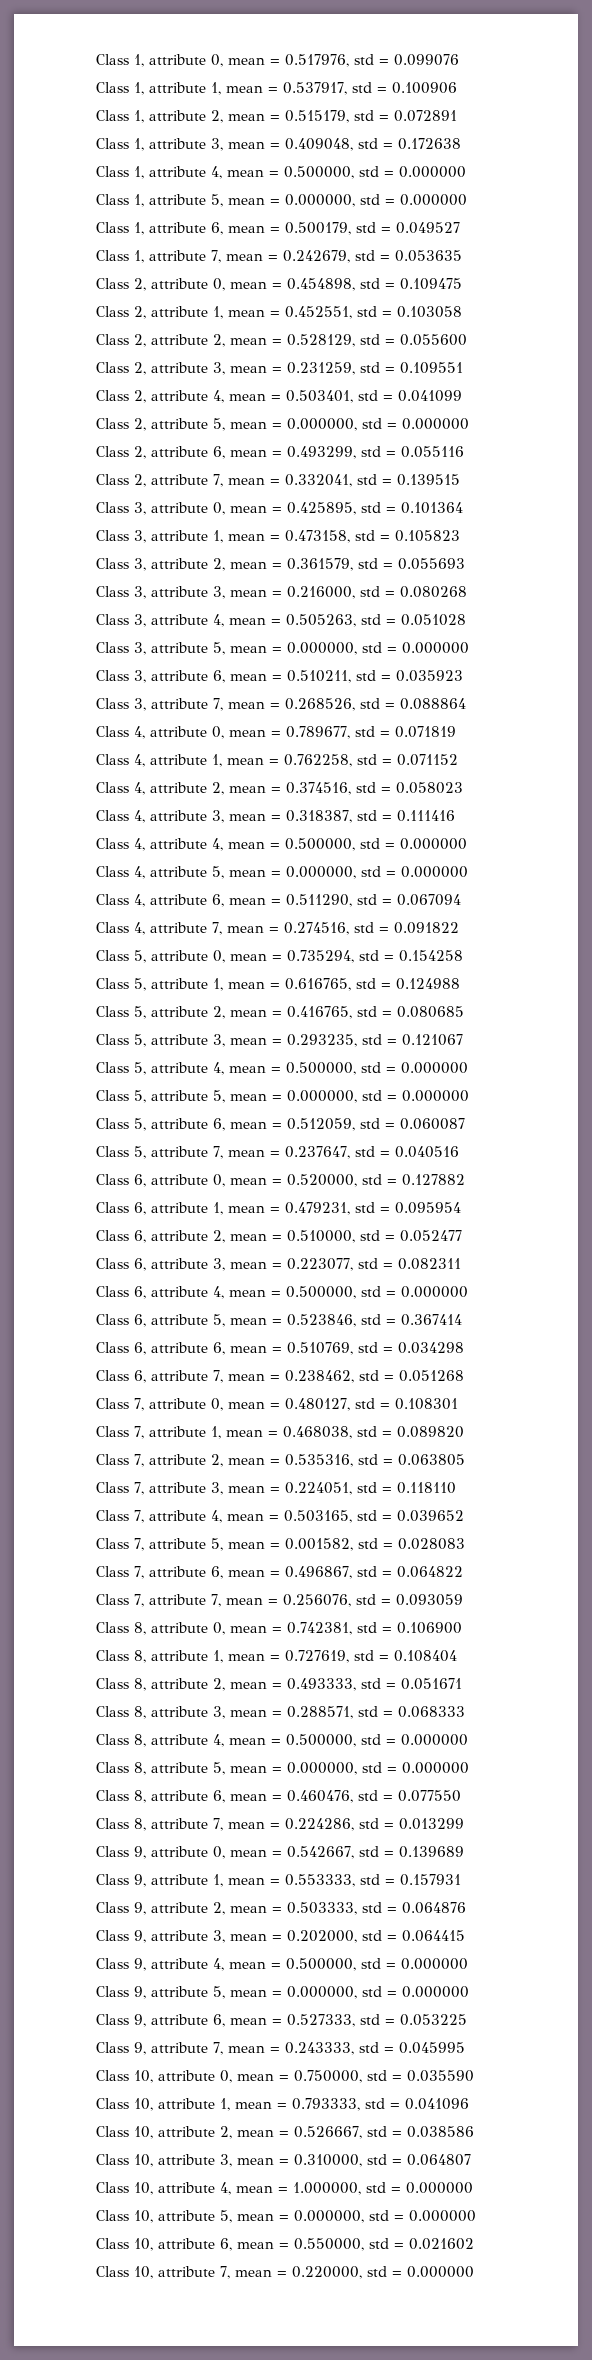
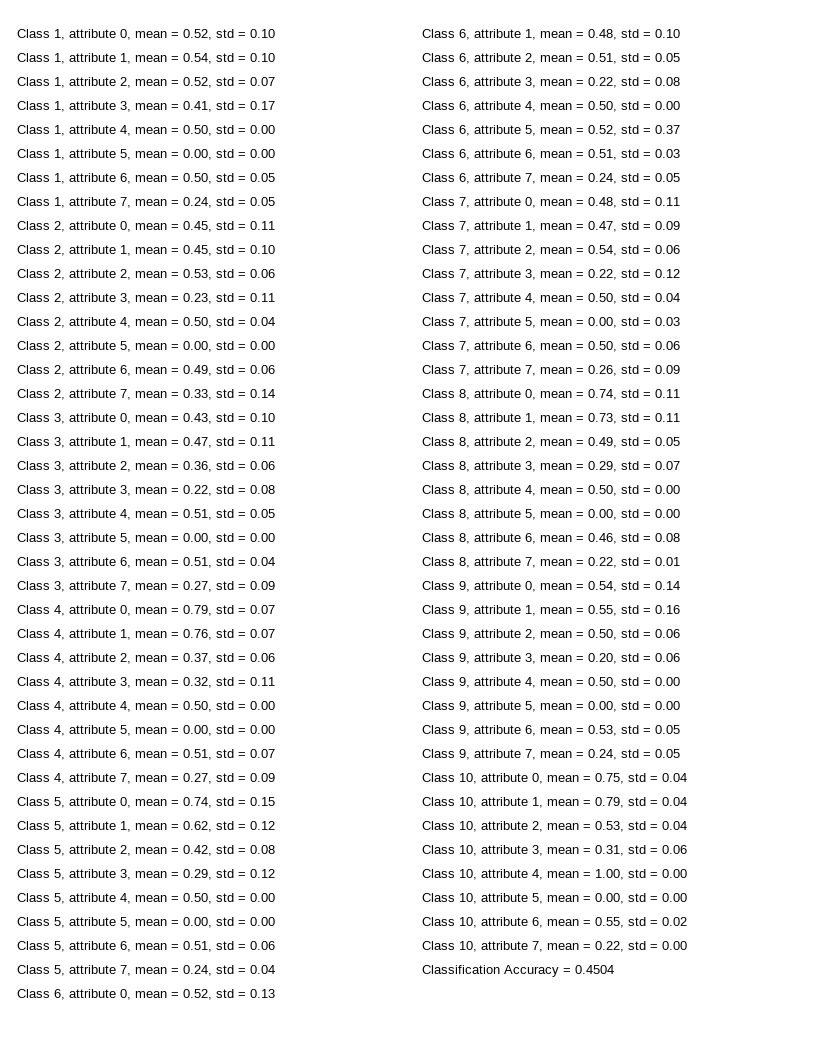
- Class 1, attribute 0, mean = 0.517976, std = 0.099076
+ Class 1, attribute 0, mean = 0.52, std = 0.10
- Class 1, attribute 1, mean = 0.537917, std = 0.100906
+ Class 1, attribute 1, mean = 0.54, std = 0.10
- Class 1, attribute 2, mean = 0.515179, std = 0.072891
+ Class 1, attribute 2, mean = 0.52, std = 0.07
- Class 1, attribute 3, mean = 0.409048, std = 0.172638
+ Class 1, attribute 3, mean = 0.41, std = 0.17
- Class 1, attribute 4, mean = 0.500000, std = 0.000000
+ Class 1, attribute 4, mean = 0.50, std = 0.00
- Class 1, attribute 5, mean = 0.000000, std = 0.000000
+ Class 1, attribute 5, mean = 0.00, std = 0.00
- Class 1, attribute 6, mean = 0.500179, std = 0.049527
+ Class 1, attribute 6, mean = 0.50, std = 0.05
- Class 1, attribute 7, mean = 0.242679, std = 0.053635
+ Class 1, attribute 7, mean = 0.24, std = 0.05
- Class 2, attribute 0, mean = 0.454898, std = 0.109475
+ Class 2, attribute 0, mean = 0.45, std = 0.11
- Class 2, attribute 1, mean = 0.452551, std = 0.103058
+ Class 2, attribute 1, mean = 0.45, std = 0.10
- Class 2, attribute 2, mean = 0.528129, std = 0.055600
+ Class 2, attribute 2, mean = 0.53, std = 0.06
- Class 2, attribute 3, mean = 0.231259, std = 0.109551
+ Class 2, attribute 3, mean = 0.23, std = 0.11
- Class 2, attribute 4, mean = 0.503401, std = 0.041099
+ Class 2, attribute 4, mean = 0.50, std = 0.04
- Class 2, attribute 5, mean = 0.000000, std = 0.000000
+ Class 2, attribute 5, mean = 0.00, std = 0.00
- Class 2, attribute 6, mean = 0.493299, std = 0.055116
+ Class 2, attribute 6, mean = 0.49, std = 0.06
- Class 2, attribute 7, mean = 0.332041, std = 0.139515
+ Class 2, attribute 7, mean = 0.33, std = 0.14
- Class 3, attribute 0, mean = 0.425895, std = 0.101364
+ Class 3, attribute 0, mean = 0.43, std = 0.10
- Class 3, attribute 1, mean = 0.473158, std = 0.105823
+ Class 3, attribute 1, mean = 0.47, std = 0.11
- Class 3, attribute 2, mean = 0.361579, std = 0.055693
+ Class 3, attribute 2, mean = 0.36, std = 0.06
- Class 3, attribute 3, mean = 0.216000, std = 0.080268
+ Class 3, attribute 3, mean = 0.22, std = 0.08
- Class 3, attribute 4, mean = 0.505263, std = 0.051028
+ Class 3, attribute 4, mean = 0.51, std = 0.05
- Class 3, attribute 5, mean = 0.000000, std = 0.000000
+ Class 3, attribute 5, mean = 0.00, std = 0.00
- Class 3, attribute 6, mean = 0.510211, std = 0.035923
+ Class 3, attribute 6, mean = 0.51, std = 0.04
- Class 3, attribute 7, mean = 0.268526, std = 0.088864
+ Class 3, attribute 7, mean = 0.27, std = 0.09
- Class 4, attribute 0, mean = 0.789677, std = 0.071819
+ Class 4, attribute 0, mean = 0.79, std = 0.07
- Class 4, attribute 1, mean = 0.762258, std = 0.071152
+ Class 4, attribute 1, mean = 0.76, std = 0.07
- Class 4, attribute 2, mean = 0.374516, std = 0.058023
+ Class 4, attribute 2, mean = 0.37, std = 0.06
- Class 4, attribute 3, mean = 0.318387, std = 0.111416
+ Class 4, attribute 3, mean = 0.32, std = 0.11
- Class 4, attribute 4, mean = 0.500000, std = 0.000000
+ Class 4, attribute 4, mean = 0.50, std = 0.00
- Class 4, attribute 5, mean = 0.000000, std = 0.000000
+ Class 4, attribute 5, mean = 0.00, std = 0.00
- Class 4, attribute 6, mean = 0.511290, std = 0.067094
+ Class 4, attribute 6, mean = 0.51, std = 0.07
- Class 4, attribute 7, mean = 0.274516, std = 0.091822
+ Class 4, attribute 7, mean = 0.27, std = 0.09
- Class 5, attribute 0, mean = 0.735294, std = 0.154258
+ Class 5, attribute 0, mean = 0.74, std = 0.15
- Class 5, attribute 1, mean = 0.616765, std = 0.124988
+ Class 5, attribute 1, mean = 0.62, std = 0.12
- Class 5, attribute 2, mean = 0.416765, std = 0.080685
+ Class 5, attribute 2, mean = 0.42, std = 0.08
- Class 5, attribute 3, mean = 0.293235, std = 0.121067
+ Class 5, attribute 3, mean = 0.29, std = 0.12
- Class 5, attribute 4, mean = 0.500000, std = 0.000000
+ Class 5, attribute 4, mean = 0.50, std = 0.00
- Class 5, attribute 5, mean = 0.000000, std = 0.000000
+ Class 5, attribute 5, mean = 0.00, std = 0.00
- Class 5, attribute 6, mean = 0.512059, std = 0.060087
+ Class 5, attribute 6, mean = 0.51, std = 0.06
- Class 5, attribute 7, mean = 0.237647, std = 0.040516
+ Class 5, attribute 7, mean = 0.24, std = 0.04
- Class 6, attribute 0, mean = 0.520000, std = 0.127882
+ Class 6, attribute 0, mean = 0.52, std = 0.13
- Class 6, attribute 1, mean = 0.479231, std = 0.095954
+ Class 6, attribute 1, mean = 0.48, std = 0.10
- Class 6, attribute 2, mean = 0.510000, std = 0.052477
+ Class 6, attribute 2, mean = 0.51, std = 0.05
- Class 6, attribute 3, mean = 0.223077, std = 0.082311
+ Class 6, attribute 3, mean = 0.22, std = 0.08
- Class 6, attribute 4, mean = 0.500000, std = 0.000000
+ Class 6, attribute 4, mean = 0.50, std = 0.00
- Class 6, attribute 5, mean = 0.523846, std = 0.367414
+ Class 6, attribute 5, mean = 0.52, std = 0.37
- Class 6, attribute 6, mean = 0.510769, std = 0.034298
+ Class 6, attribute 6, mean = 0.51, std = 0.03
- Class 6, attribute 7, mean = 0.238462, std = 0.051268
+ Class 6, attribute 7, mean = 0.24, std = 0.05
- Class 7, attribute 0, mean = 0.480127, std = 0.108301
+ Class 7, attribute 0, mean = 0.48, std = 0.11
- Class 7, attribute 1, mean = 0.468038, std = 0.089820
+ Class 7, attribute 1, mean = 0.47, std = 0.09
- Class 7, attribute 2, mean = 0.535316, std = 0.063805
+ Class 7, attribute 2, mean = 0.54, std = 0.06
- Class 7, attribute 3, mean = 0.224051, std = 0.118110
+ Class 7, attribute 3, mean = 0.22, std = 0.12
- Class 7, attribute 4, mean = 0.503165, std = 0.039652
+ Class 7, attribute 4, mean = 0.50, std = 0.04
- Class 7, attribute 5, mean = 0.001582, std = 0.028083
+ Class 7, attribute 5, mean = 0.00, std = 0.03
- Class 7, attribute 6, mean = 0.496867, std = 0.064822
+ Class 7, attribute 6, mean = 0.50, std = 0.06
- Class 7, attribute 7, mean = 0.256076, std = 0.093059
+ Class 7, attribute 7, mean = 0.26, std = 0.09
- Class 8, attribute 0, mean = 0.742381, std = 0.106900
+ Class 8, attribute 0, mean = 0.74, std = 0.11
- Class 8, attribute 1, mean = 0.727619, std = 0.108404
+ Class 8, attribute 1, mean = 0.73, std = 0.11
- Class 8, attribute 2, mean = 0.493333, std = 0.051671
+ Class 8, attribute 2, mean = 0.49, std = 0.05
- Class 8, attribute 3, mean = 0.288571, std = 0.068333
+ Class 8, attribute 3, mean = 0.29, std = 0.07
- Class 8, attribute 4, mean = 0.500000, std = 0.000000
+ Class 8, attribute 4, mean = 0.50, std = 0.00
- Class 8, attribute 5, mean = 0.000000, std = 0.000000
+ Class 8, attribute 5, mean = 0.00, std = 0.00
- Class 8, attribute 6, mean = 0.460476, std = 0.077550
+ Class 8, attribute 6, mean = 0.46, std = 0.08
- Class 8, attribute 7, mean = 0.224286, std = 0.013299
+ Class 8, attribute 7, mean = 0.22, std = 0.01
- Class 9, attribute 0, mean = 0.542667, std = 0.139689
+ Class 9, attribute 0, mean = 0.54, std = 0.14
- Class 9, attribute 1, mean = 0.553333, std = 0.157931
+ Class 9, attribute 1, mean = 0.55, std = 0.16
- Class 9, attribute 2, mean = 0.503333, std = 0.064876
+ Class 9, attribute 2, mean = 0.50, std = 0.06
- Class 9, attribute 3, mean = 0.202000, std = 0.064415
+ Class 9, attribute 3, mean = 0.20, std = 0.06
- Class 9, attribute 4, mean = 0.500000, std = 0.000000
+ Class 9, attribute 4, mean = 0.50, std = 0.00
- Class 9, attribute 5, mean = 0.000000, std = 0.000000
+ Class 9, attribute 5, mean = 0.00, std = 0.00
- Class 9, attribute 6, mean = 0.527333, std = 0.053225
+ Class 9, attribute 6, mean = 0.53, std = 0.05
- Class 9, attribute 7, mean = 0.243333, std = 0.045995
+ Class 9, attribute 7, mean = 0.24, std = 0.05
- Class 10, attribute 0, mean = 0.750000, std = 0.035590
+ Class 10, attribute 0, mean = 0.75, std = 0.04
- Class 10, attribute 1, mean = 0.793333, std = 0.041096
+ Class 10, attribute 1, mean = 0.79, std = 0.04
- Class 10, attribute 2, mean = 0.526667, std = 0.038586
+ Class 10, attribute 2, mean = 0.53, std = 0.04
- Class 10, attribute 3, mean = 0.310000, std = 0.064807
+ Class 10, attribute 3, mean = 0.31, std = 0.06
- Class 10, attribute 4, mean = 1.000000, std = 0.000000
+ Class 10, attribute 4, mean = 1.00, std = 0.00
- Class 10, attribute 5, mean = 0.000000, std = 0.000000
+ Class 10, attribute 5, mean = 0.00, std = 0.00
- Class 10, attribute 6, mean = 0.550000, std = 0.021602
+ Class 10, attribute 6, mean = 0.55, std = 0.02
- Class 10, attribute 7, mean = 0.220000, std = 0.000000
+ Class 10, attribute 7, mean = 0.22, std = 0.00
+ Classification Accuracy = 0.4504

